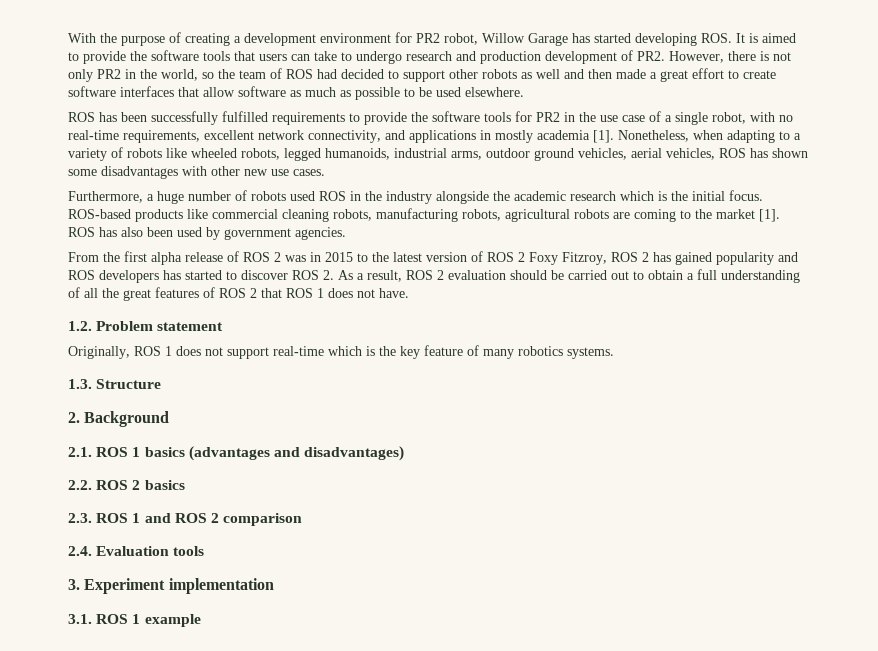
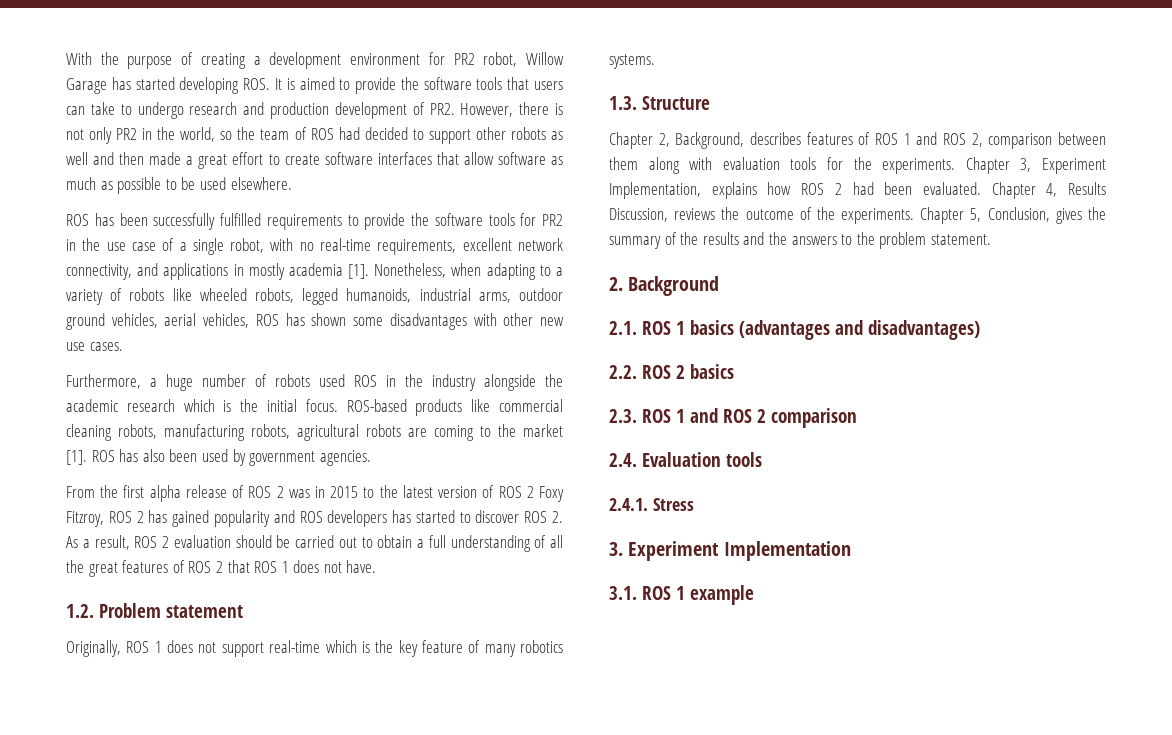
+ Chapter 2, Background, describes features of ROS 1 and ROS 2, comparison between them along with evaluation tools for the experiments. Chapter 3, Experiment Implementation, explains how ROS 2 had been evaluated. Chapter 4, Results Discussion, reviews the outcome of the experiments. Chapter 5, Conclusion, gives the summary of the results and the answers to the problem statement.
+ 2.4.1. Stress
- 3. Experiment implementation
+ 3. Experiment Implementation

